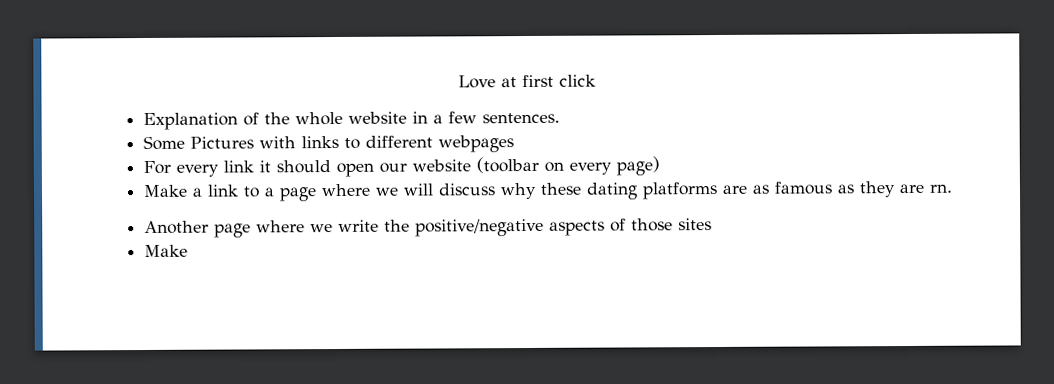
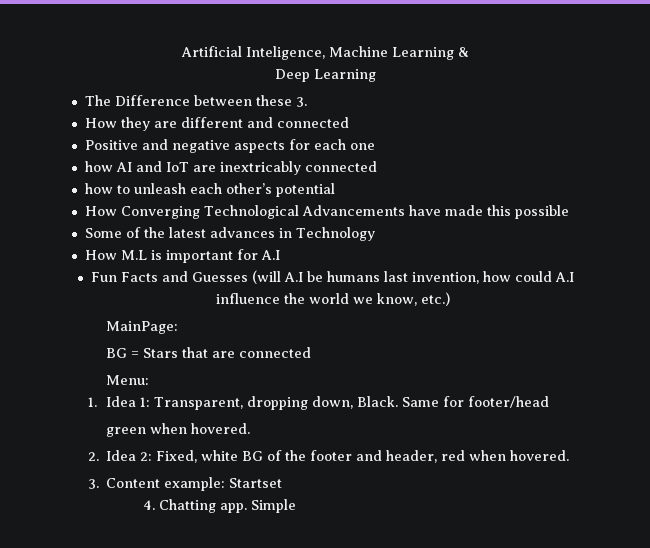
- Love at first click
- Explanation of the whole website in a few sentences.
- Some Pictures with links to different webpages
- For every link it should open our website (toolbar on every page)
- Make a link to a page where we will discuss why these dating platforms are as famous as they are rn.
- Another page where we write the positive/negative aspects of those sites
- Make
+ Artificial Inteligence, Machine Learning &
+ Deep Learning
+ The Difference between these 3.
+ How they are different and connected
+ Positive and negative aspects for each one
+ how AI and IoT are inextricably connected
+ how to unleash each other’s potential
+ How Converging Technological Advancements have made this possible
+ Some of the latest advances in Technology
+ How M.L is important for A.I
+ Fun Facts and Guesses (will A.I be humans last invention, how could A.I influence the world we know, etc.)
+ MainPage:
+ BG = Stars that are connected
+ Menu:
+ 1. Idea 1: Transparent, dropping down, Black. Same for footer/head
+ green when hovered.
+ 2. Idea 2: Fixed, white BG of the footer and header, red when hovered.
+ 3. Content example: Startset
+ 4. Chatting app. Simple

